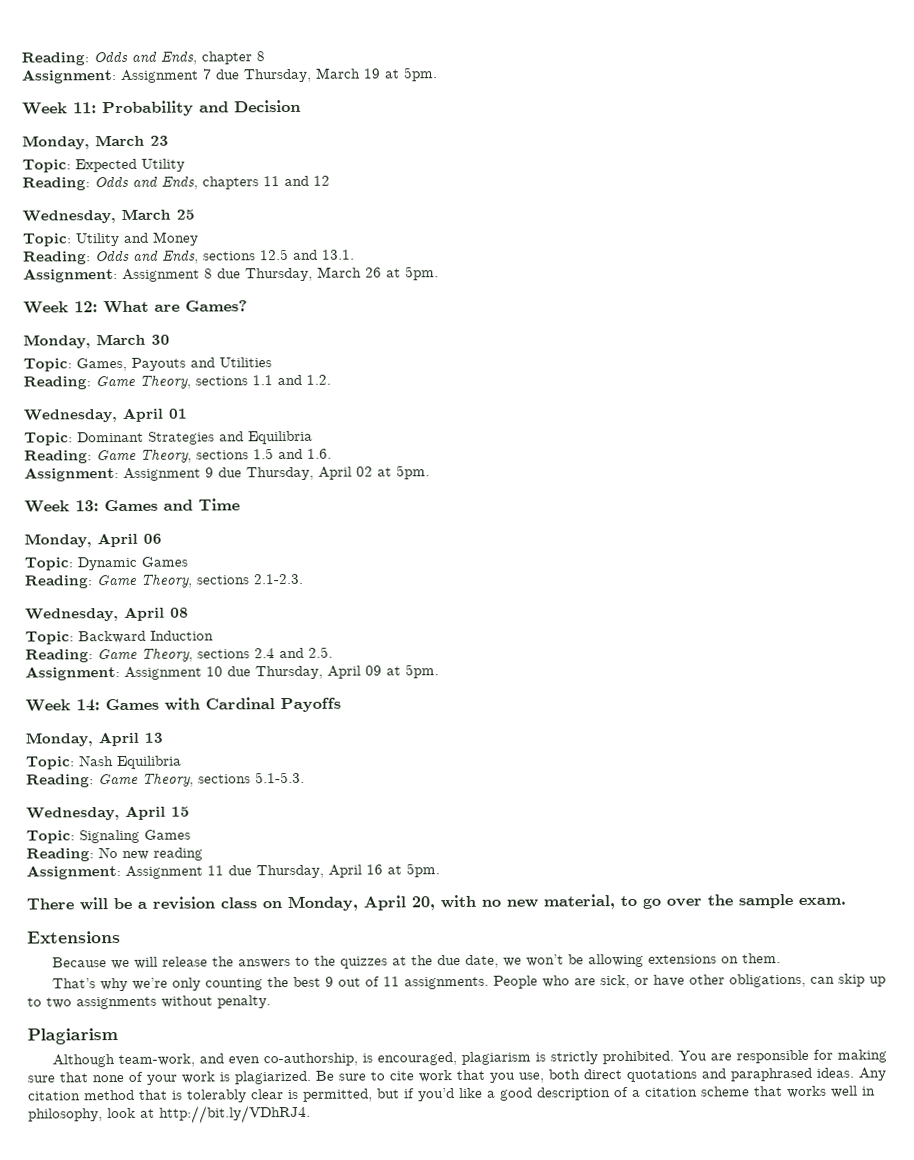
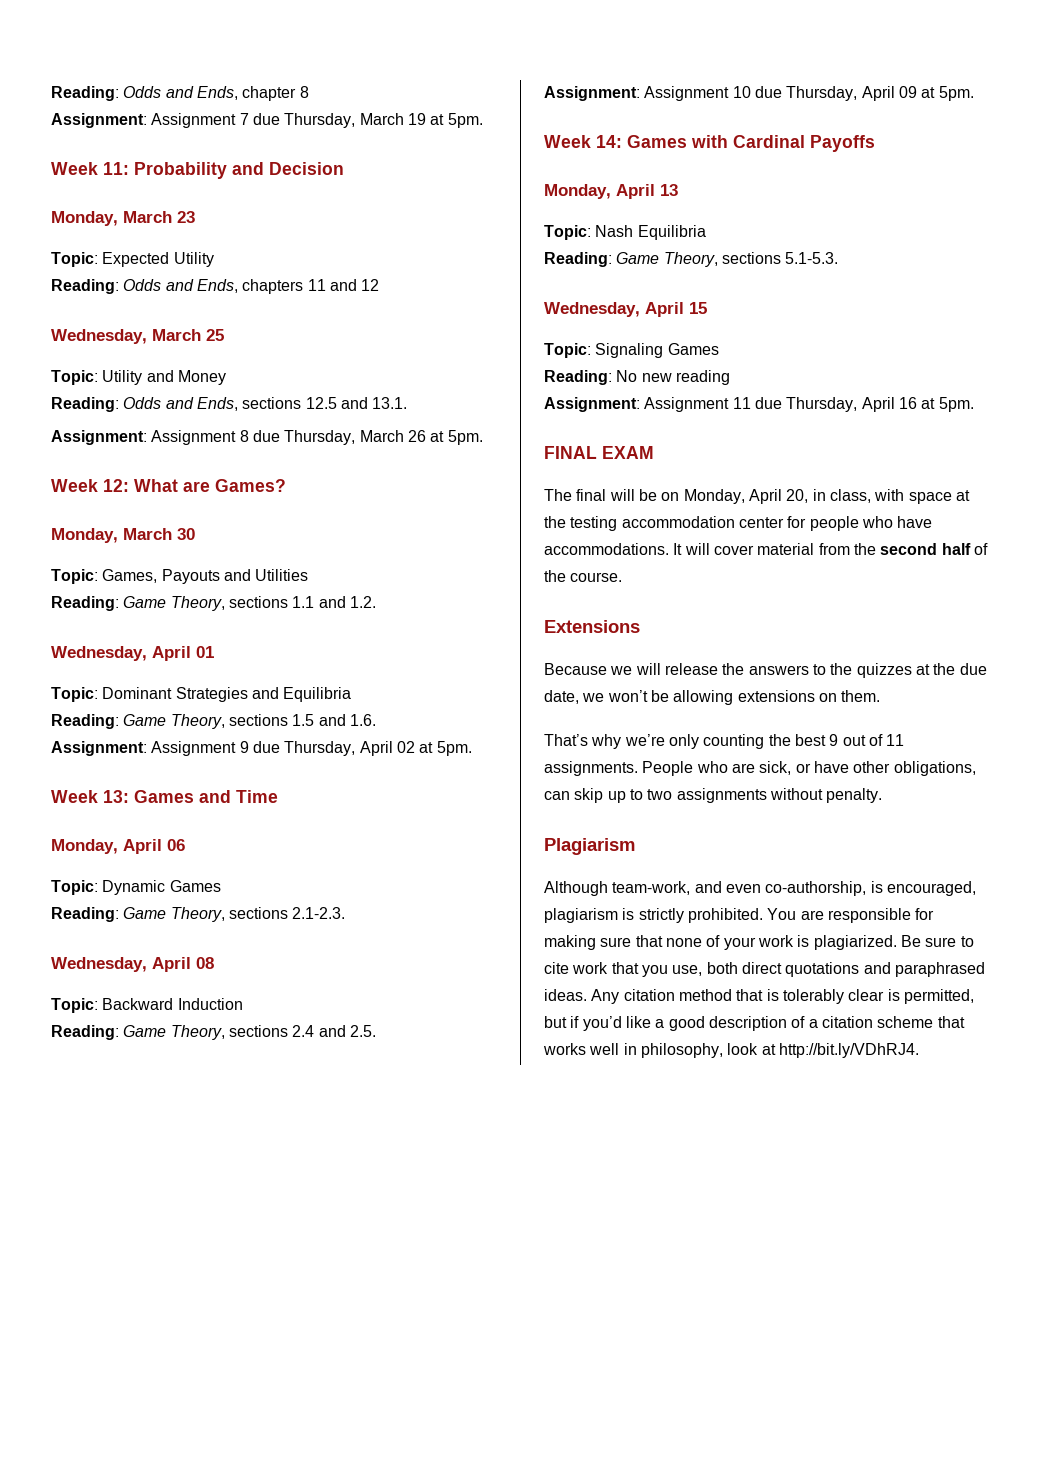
- There will be a revision class on Monday, April 20, with no new material, to go over the sample exam.
+ FINAL EXAM
+ The final will be on Monday, April 20, in class, with space at the testing accommodation center for people who have accommodations. It will cover material from the second half of the course.

